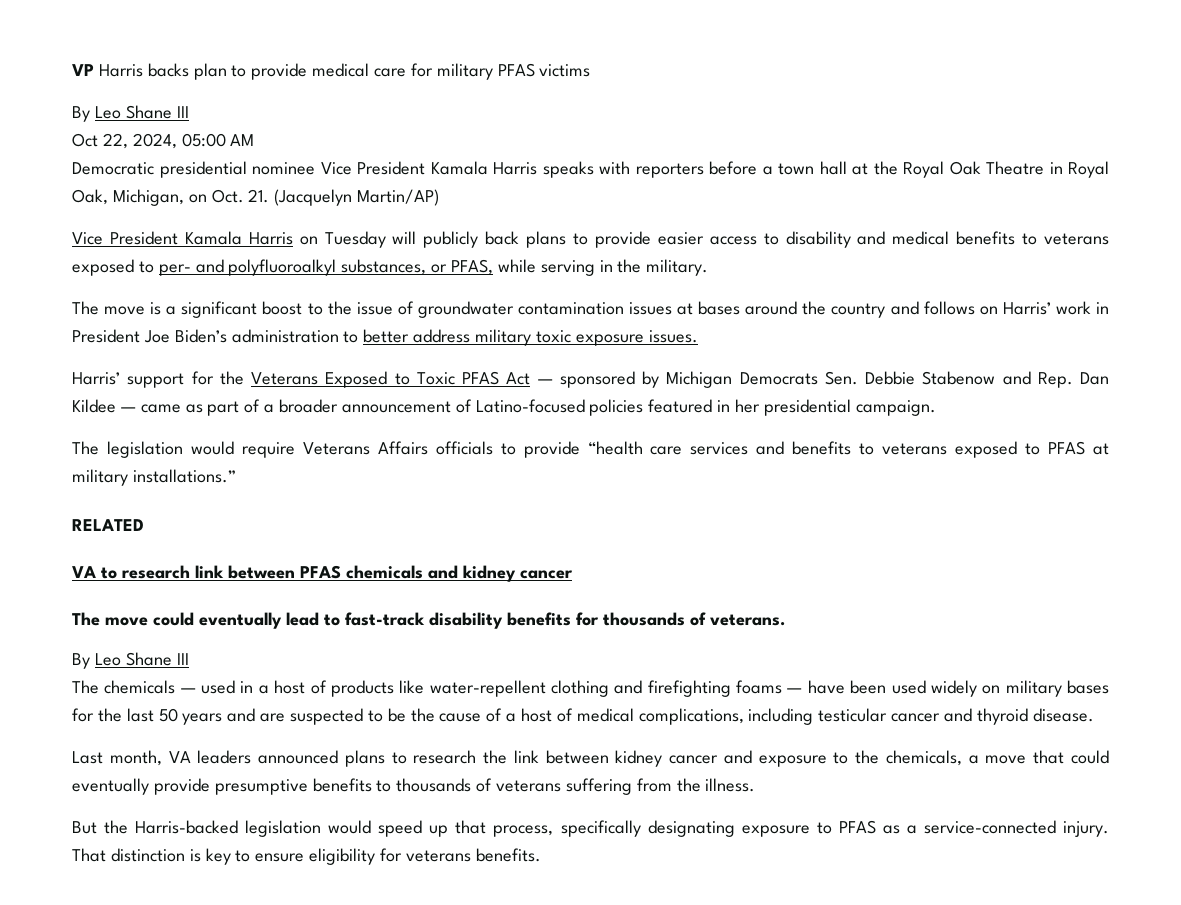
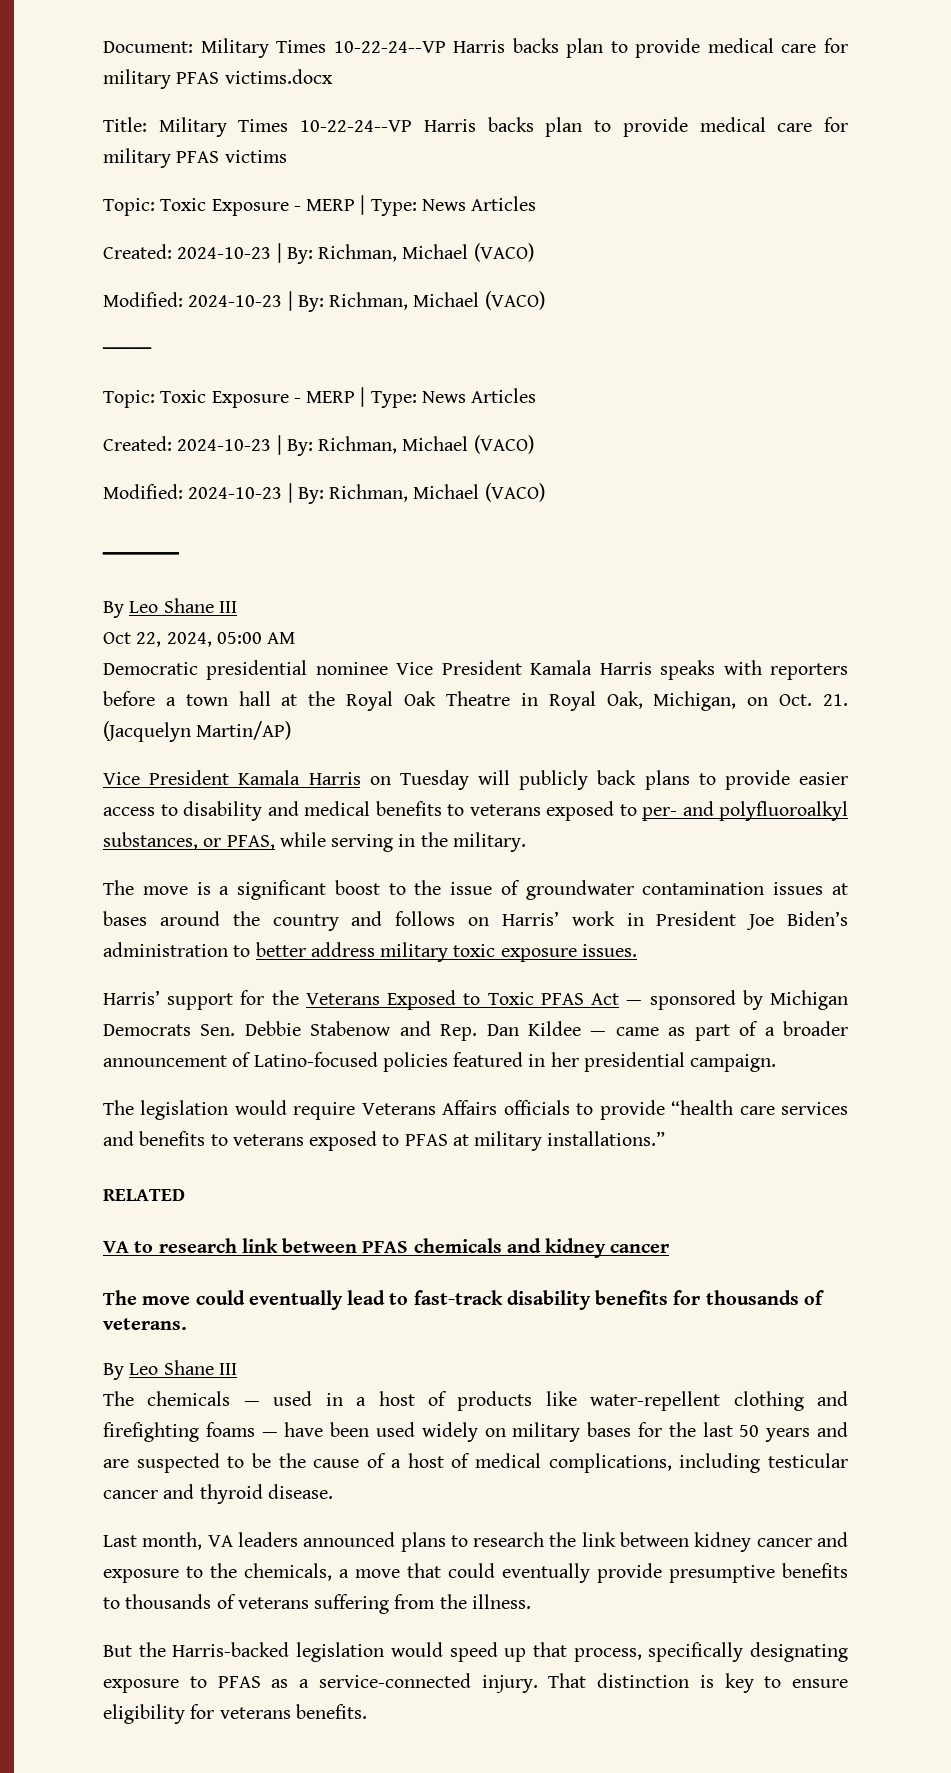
- VP Harris backs plan to provide medical care for military PFAS victims
+ Document: Military Times 10-22-24--VP Harris backs plan to provide medical care for military PFAS victims.docx
+ Title: Military Times 10-22-24--VP Harris backs plan to provide medical care for military PFAS victims
+ Topic: Toxic Exposure - MERP | Type: News Articles
+ Created: 2024-10-23 | By: Richman, Michael (VACO)
+ Modified: 2024-10-23 | By: Richman, Michael (VACO)
+ ────
+ Topic: Toxic Exposure - MERP | Type: News Articles
+ Created: 2024-10-23 | By: Richman, Michael (VACO)
+ Modified: 2024-10-23 | By: Richman, Michael (VACO)
+ ────

